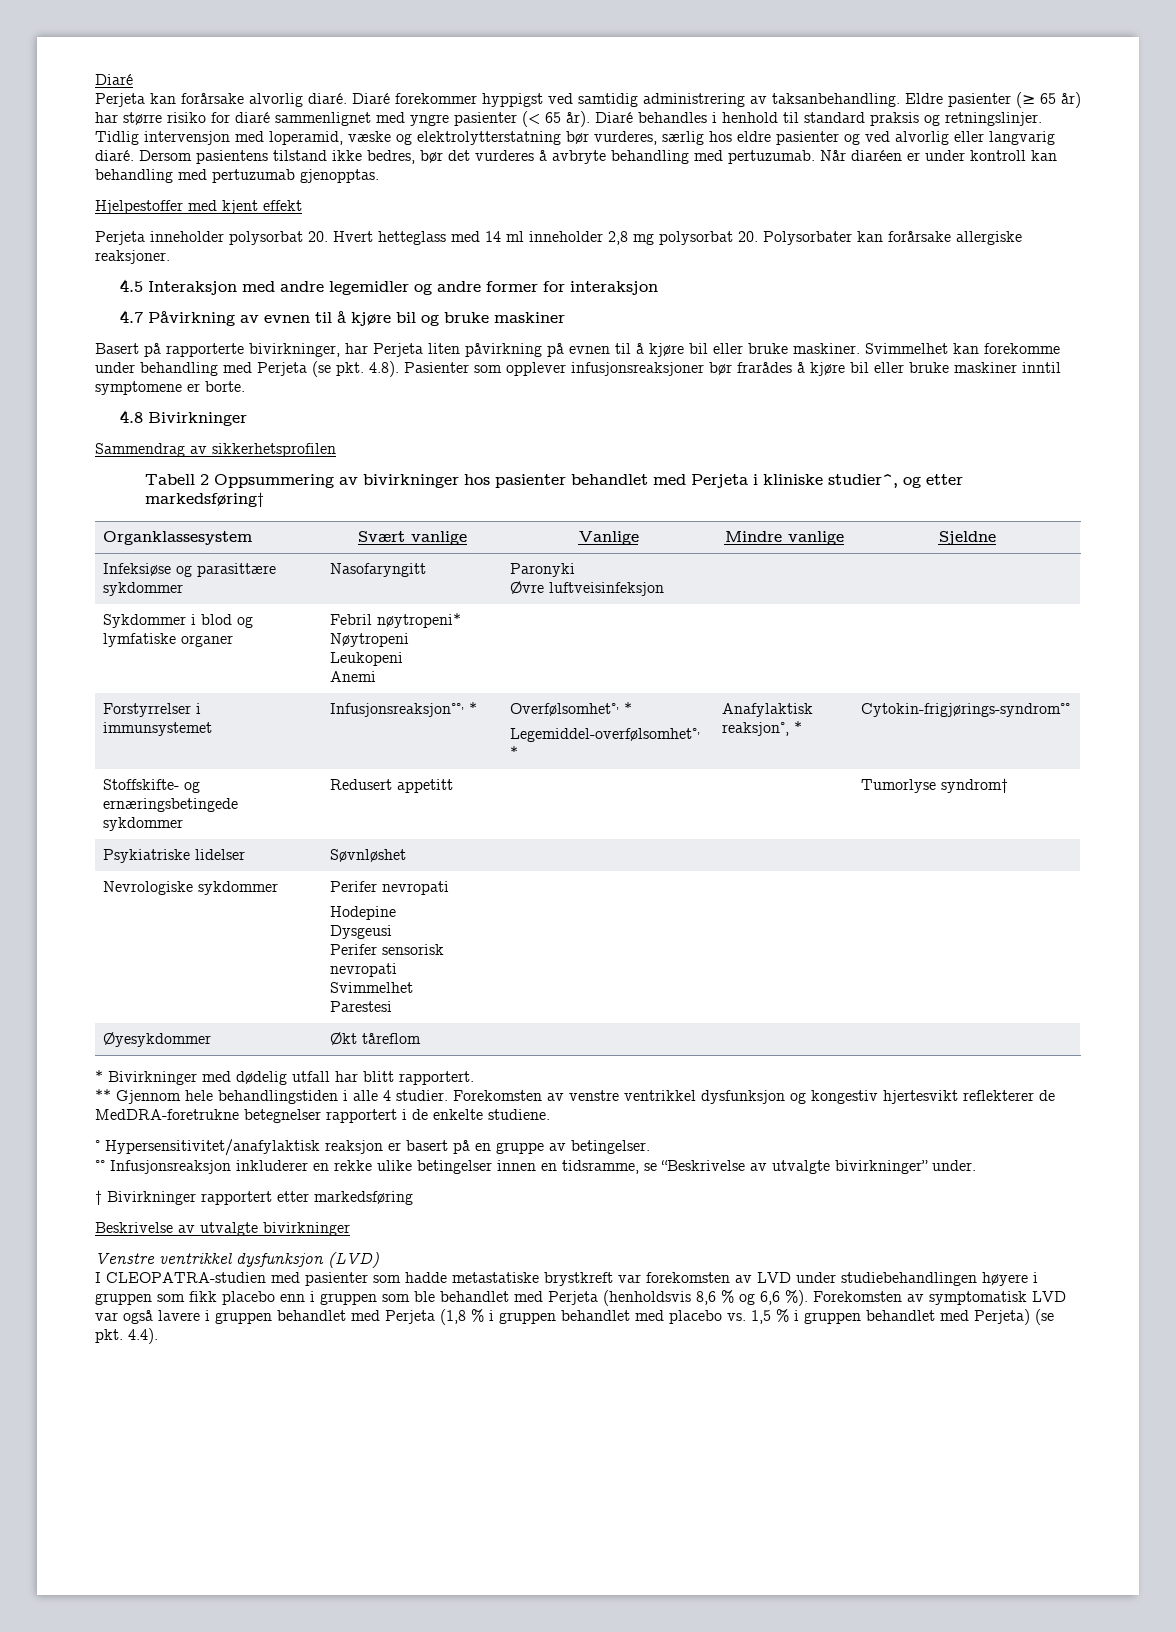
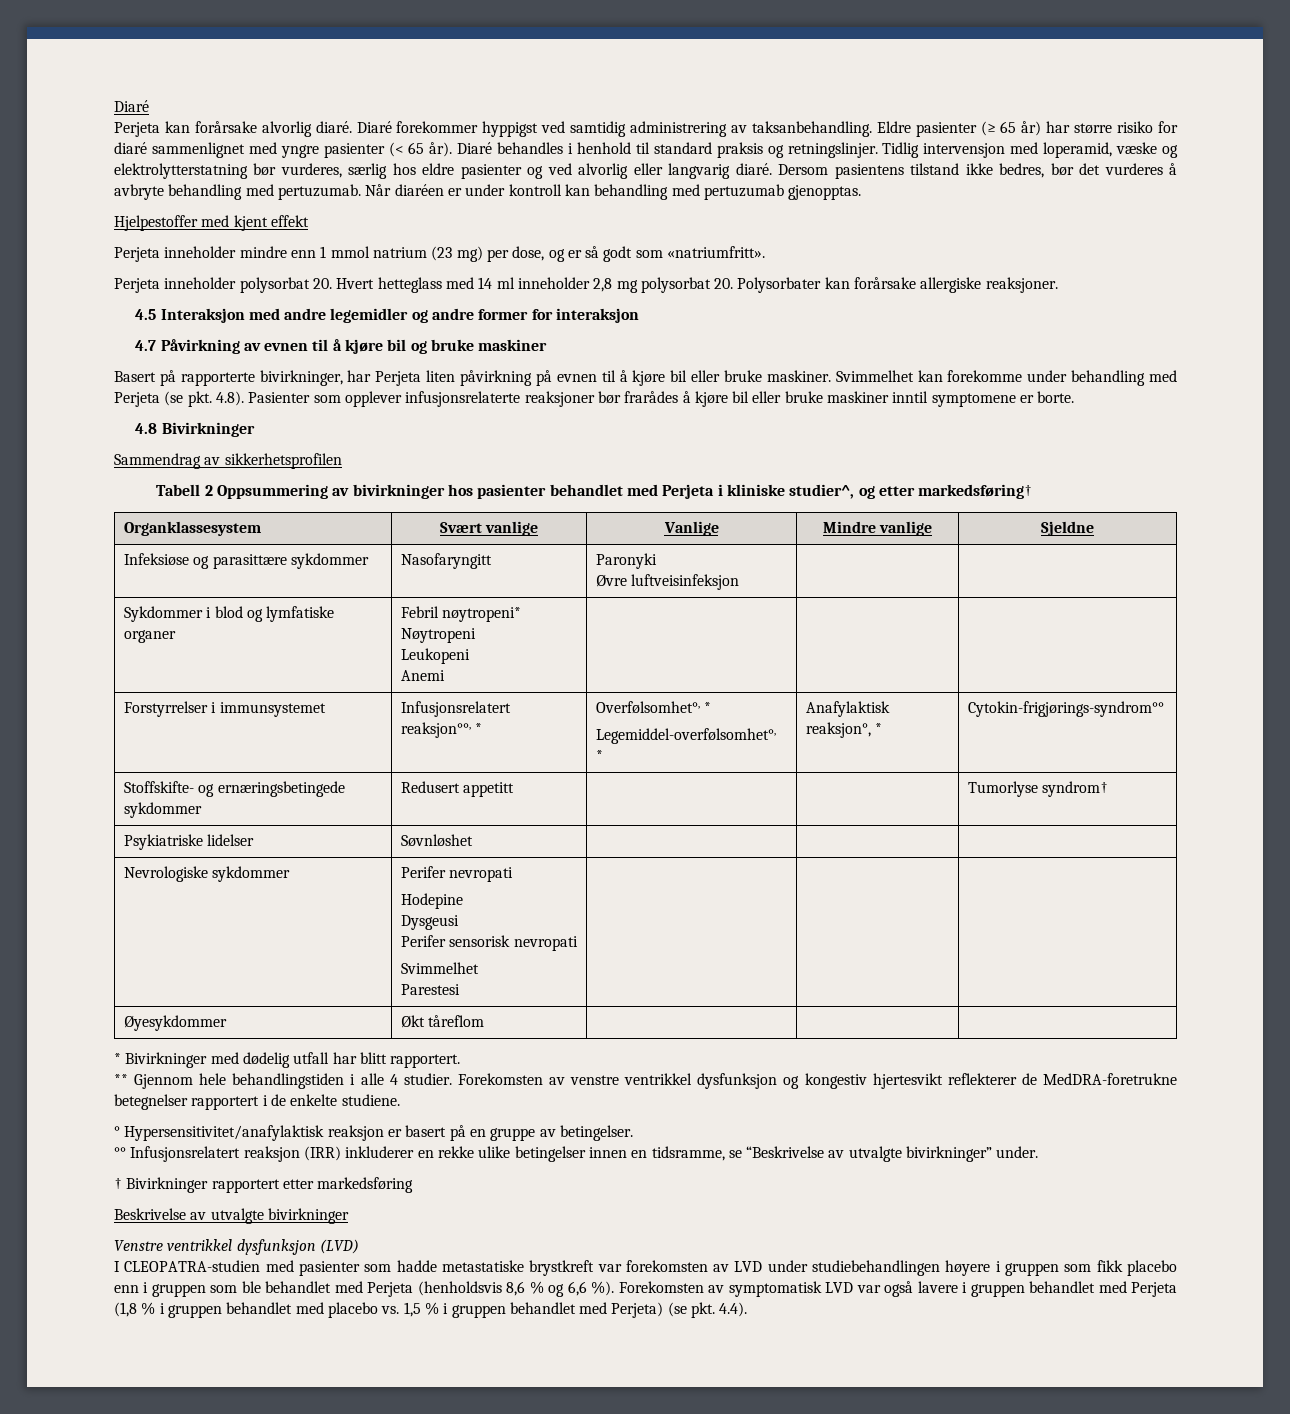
+ Perjeta inneholder mindre enn 1 mmol natrium (23 mg) per dose, og er så godt som «natriumfritt».
- Svimmelhet kan forekomme under behandling med Perjeta (se pkt. 4.8). Pasienter som opplever infusjonsreaksjoner bør frarådes å kjøre bil eller bruke maskiner inntil symptomene er borte.
+ Svimmelhet kan forekomme under behandling med Perjeta (se pkt. 4.8). Pasienter som opplever infusjonsrelaterte reaksjoner bør frarådes å kjøre bil eller bruke maskiner inntil symptomene er borte.
- Forstyrrelser i immunsystemet | Infusjonsreaksjon°°, * | Overfølsomhet°, *
+ Forstyrrelser i immunsystemet | Infusjonsrelatert reaksjon°°, * | Overfølsomhet°, *
- °° Infusjonsreaksjon inkluderer en rekke ulike betingelser innen en tidsramme, se “Beskrivelse av utvalgte bivirkninger” under.
+ °° Infusjonsrelatert reaksjon (IRR) inkluderer en rekke ulike betingelser innen en tidsramme, se “Beskrivelse av utvalgte bivirkninger” under.

